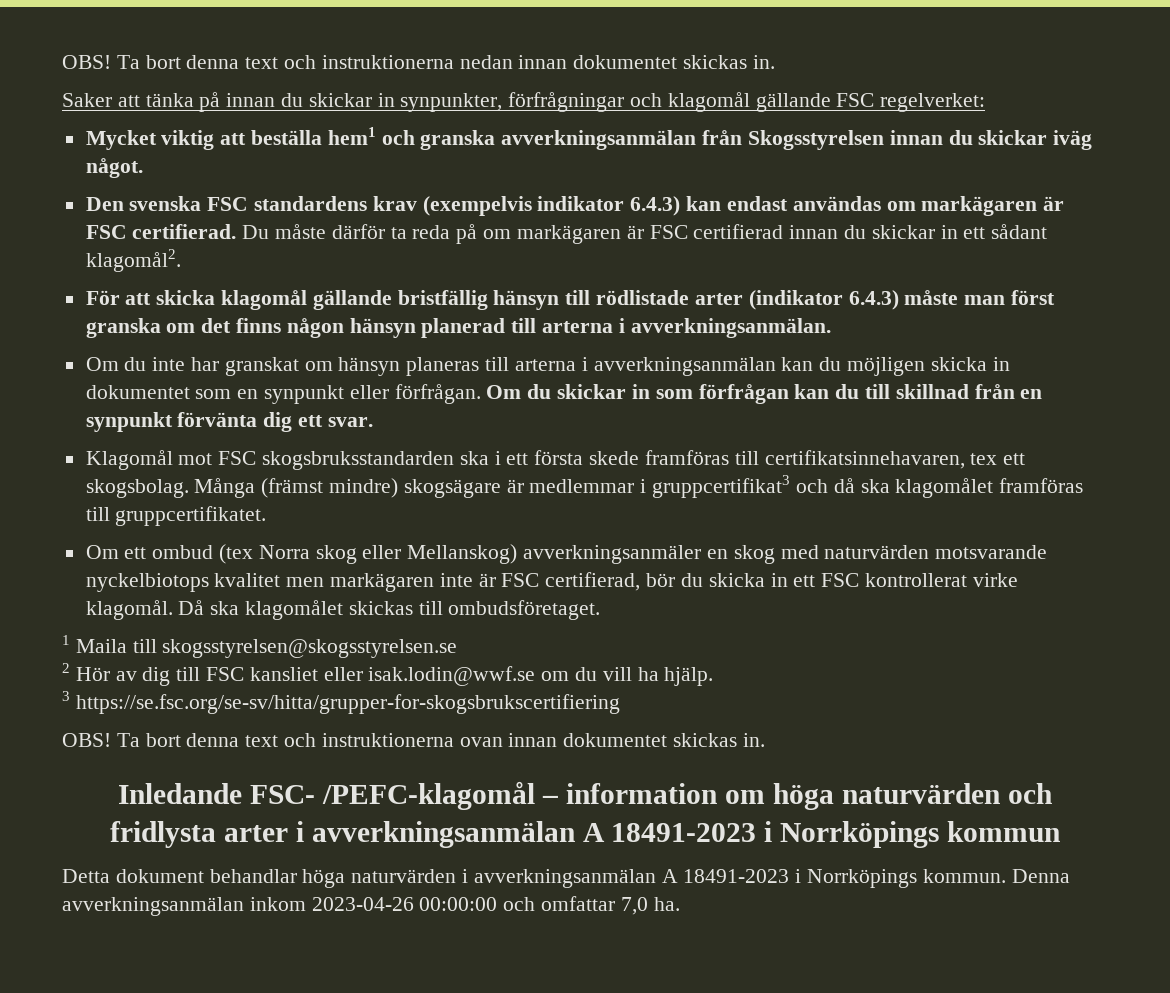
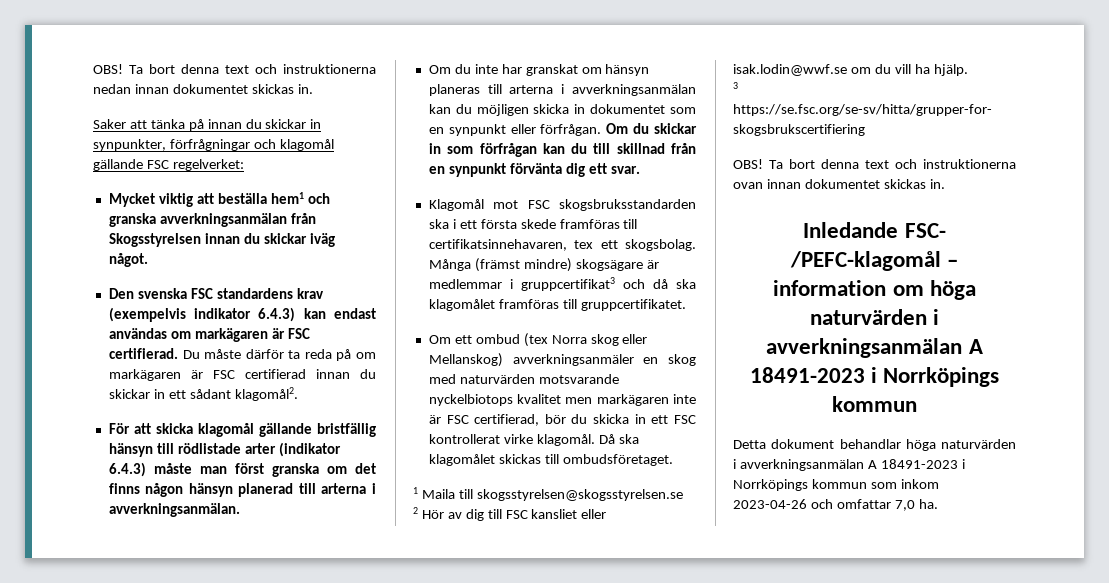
- Inledande FSC- /PEFC-klagomål – information om höga naturvärden och fridlysta arter i avverkningsanmälan A 18491-2023 i Norrköpings kommun
+ Inledande FSC- /PEFC-klagomål – information om höga naturvärden i avverkningsanmälan A 18491-2023 i Norrköpings kommun
- Detta dokument behandlar höga naturvärden i avverkningsanmälan A 18491-2023 i Norrköpings kommun. Denna avverkningsanmälan inkom 2023-04-26 00:00:00 och omfattar 7,0 ha.
+ Detta dokument behandlar höga naturvärden i avverkningsanmälan A 18491-2023 i Norrköpings kommun som inkom 2023-04-26 och omfattar 7,0 ha.

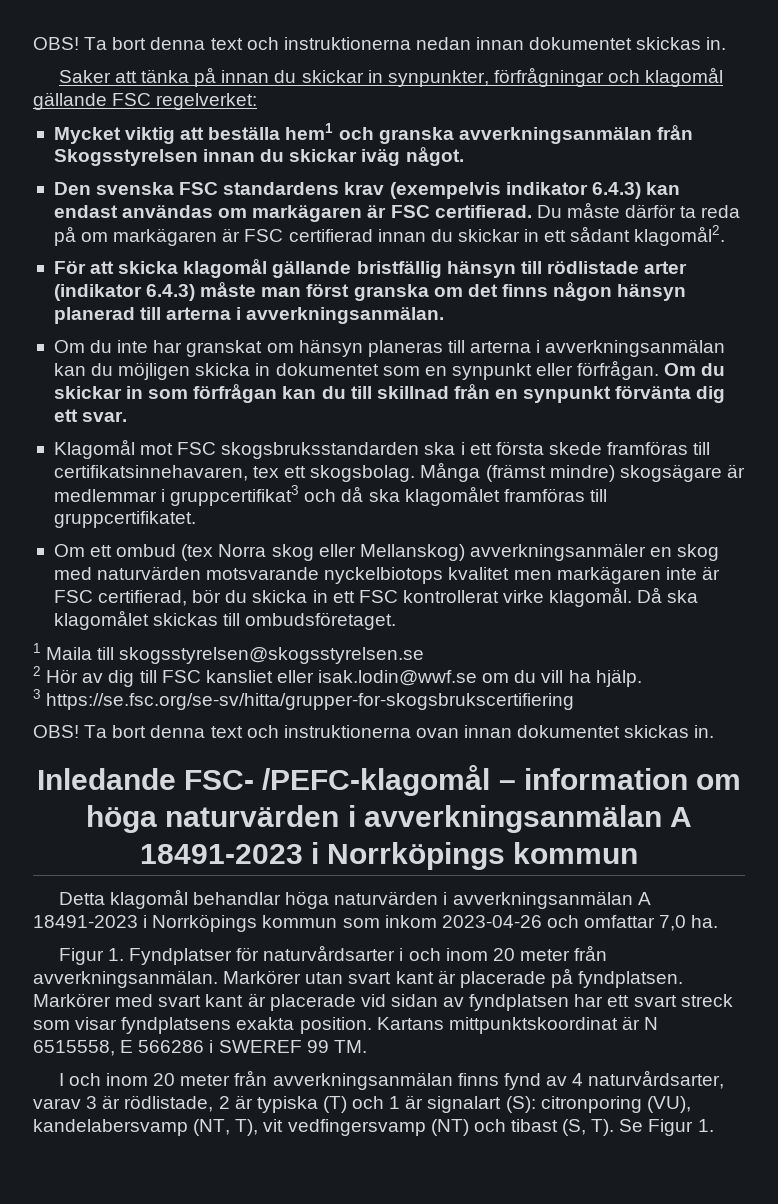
- Detta dokument behandlar höga naturvärden i avverkningsanmälan A 18491-2023 i Norrköpings kommun som inkom 2023-04-26 och omfattar 7,0 ha.
+ Detta klagomål behandlar höga naturvärden i avverkningsanmälan A 18491-2023 i Norrköpings kommun som inkom 2023-04-26 och omfattar 7,0 ha.
+ Figur 1. Fyndplatser för naturvårdsarter i och inom 20 meter från avverkningsanmälan. Markörer utan svart kant är placerade på fyndplatsen. Markörer med svart kant är placerade vid sidan av fyndplatsen har ett svart streck som visar fyndplatsens exakta position. Kartans mittpunktskoordinat är N 6515558, E 566286 i SWEREF 99 TM.
+ I och inom 20 meter från avverkningsanmälan finns fynd av 4 naturvårdsarter, varav 3 är rödlistade, 2 är typiska (T) och 1 är signalart (S): citronporing (VU), kandelabersvamp (NT, T), vit vedfingersvamp (NT) och tibast (S, T). Se Figur 1.

